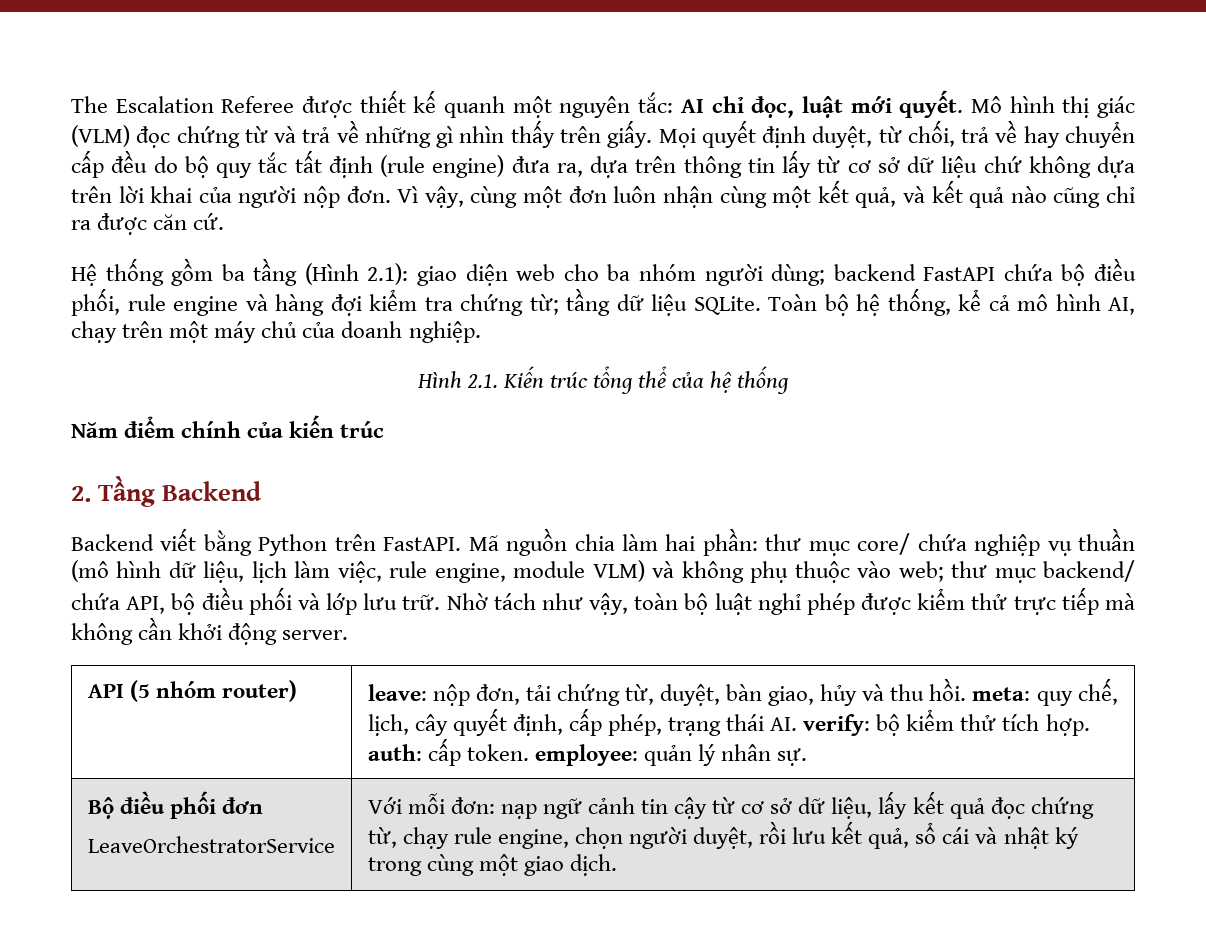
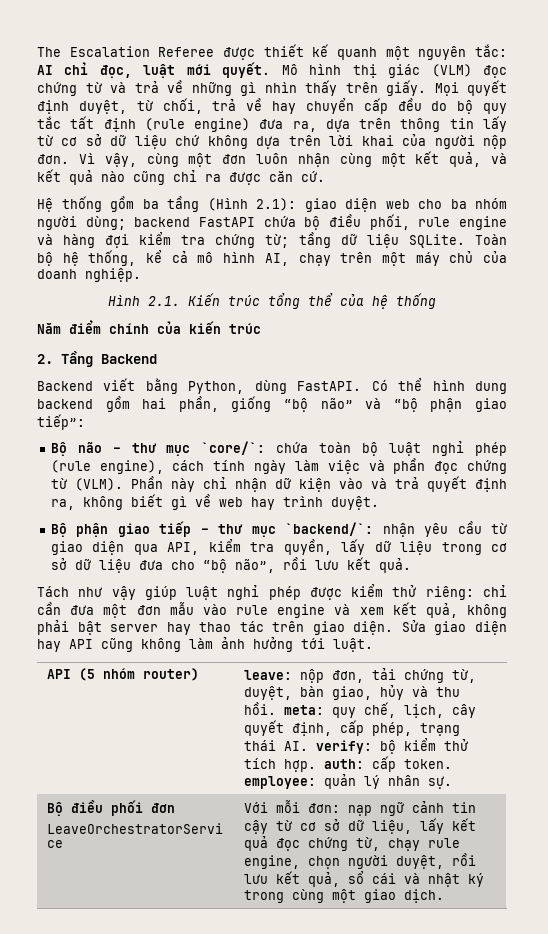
- Backend viết bằng Python trên FastAPI. Mã nguồn chia làm hai phần: thư mục core/ chứa nghiệp vụ thuần (mô hình dữ liệu, lịch làm việc, rule engine, module VLM) và không phụ thuộc vào web; thư mục backend/ chứa API, bộ điều phối và lớp lưu trữ. Nhờ tách như vậy, toàn bộ luật nghỉ phép được kiểm thử trực tiếp mà không cần khởi động server.
+ Backend viết bằng Python, dùng FastAPI. Có thể hình dung backend gồm hai phần, giống “bộ não” và “bộ phận giao tiếp”:
+ Bộ não – thư mục `core/`: chứa toàn bộ luật nghỉ phép (rule engine), cách tính ngày làm việc và phần đọc chứng từ (VLM). Phần này chỉ nhận dữ kiện vào và trả quyết định ra, không biết gì về web hay trình duyệt.
+ Bộ phận giao tiếp – thư mục `backend/`: nhận yêu cầu từ giao diện qua API, kiểm tra quyền, lấy dữ liệu trong cơ sở dữ liệu đưa cho “bộ não”, rồi lưu kết quả.
+ Tách như vậy giúp luật nghỉ phép được kiểm thử riêng: chỉ cần đưa một đơn mẫu vào rule engine và xem kết quả, không phải bật server hay thao tác trên giao diện. Sửa giao diện hay API cũng không làm ảnh hưởng tới luật.

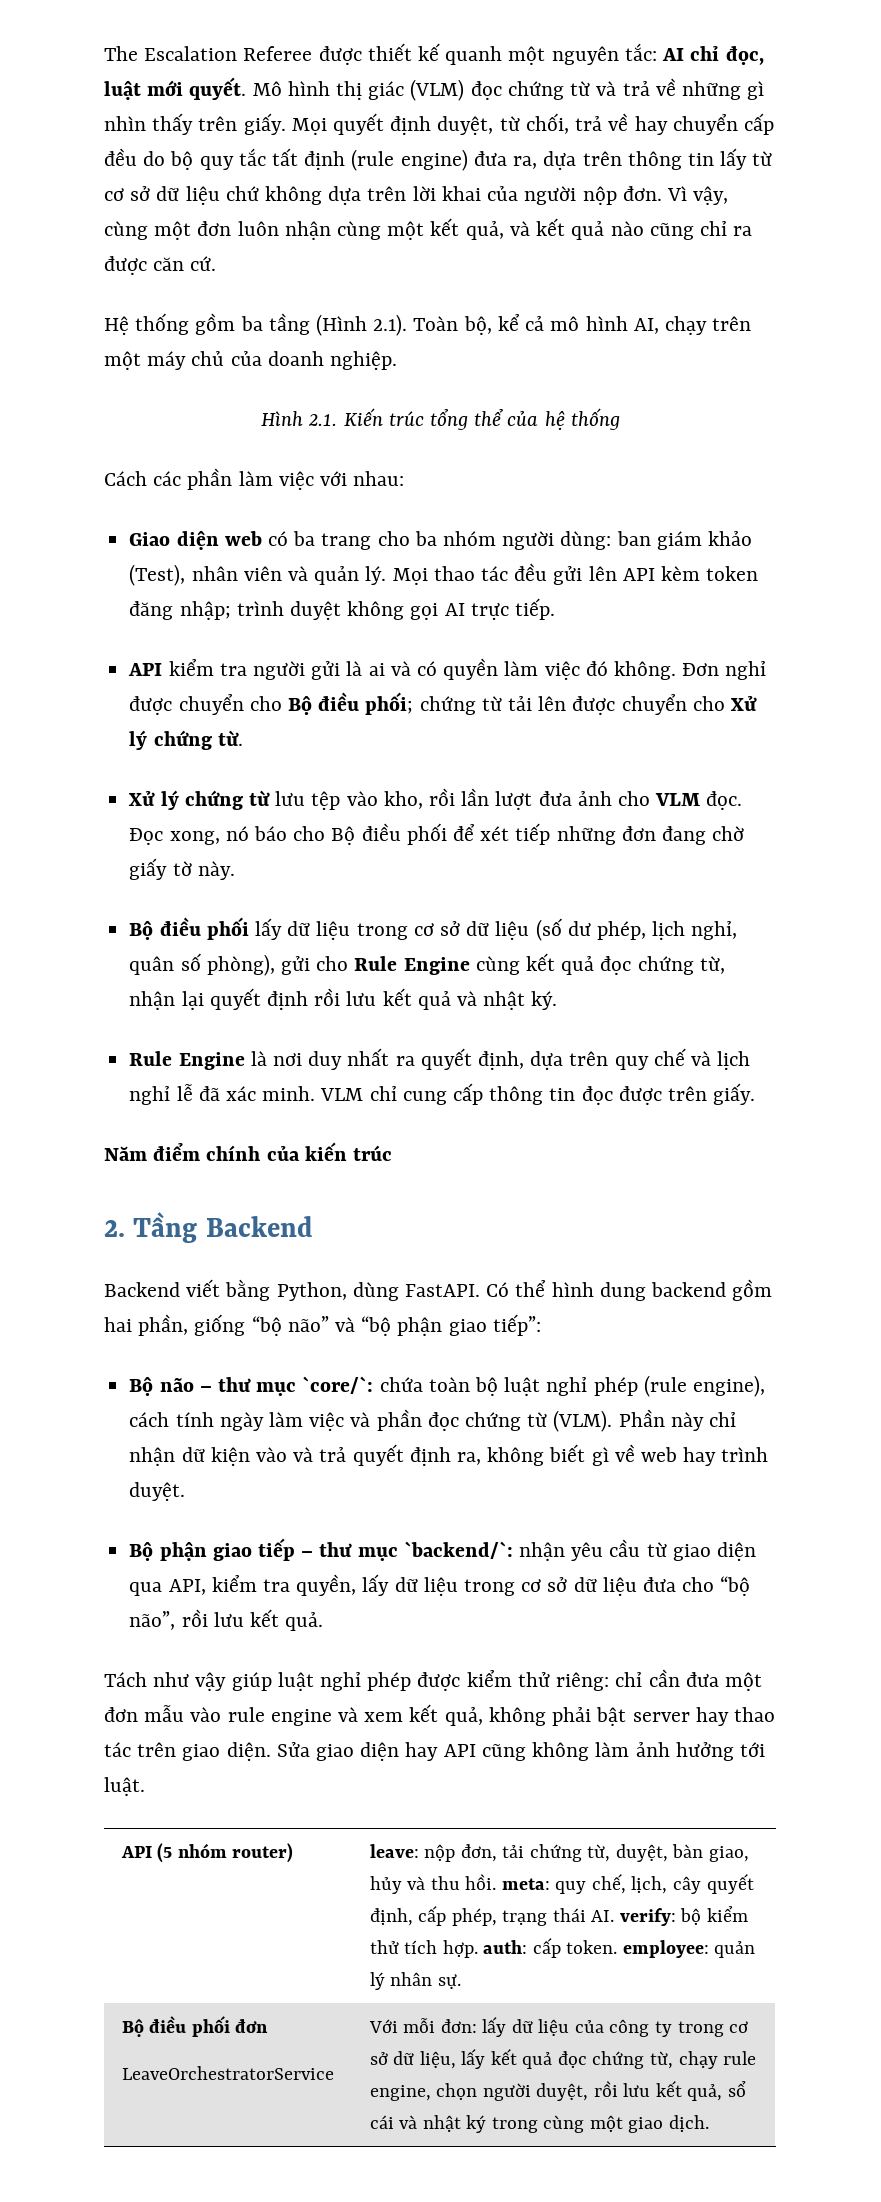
- Hệ thống gồm ba tầng (Hình 2.1): giao diện web cho ba nhóm người dùng; backend FastAPI chứa bộ điều phối, rule engine và hàng đợi kiểm tra chứng từ; tầng dữ liệu SQLite. Toàn bộ hệ thống, kể cả mô hình AI, chạy trên một máy chủ của doanh nghiệp.
+ Hệ thống gồm ba tầng (Hình 2.1). Toàn bộ, kể cả mô hình AI, chạy trên một máy chủ của doanh nghiệp.
+ Cách các phần làm việc với nhau:
+ Giao diện web có ba trang cho ba nhóm người dùng: ban giám khảo (Test), nhân viên và quản lý. Mọi thao tác đều gửi lên API kèm token đăng nhập; trình duyệt không gọi AI trực tiếp.
+ API kiểm tra người gửi là ai và có quyền làm việc đó không. Đơn nghỉ được chuyển cho Bộ điều phối; chứng từ tải lên được chuyển cho Xử lý chứng từ.
+ Xử lý chứng từ lưu tệp vào kho, rồi lần lượt đưa ảnh cho VLM đọc. Đọc xong, nó báo cho Bộ điều phối để xét tiếp những đơn đang chờ giấy tờ này.
+ Bộ điều phối lấy dữ liệu trong cơ sở dữ liệu (số dư phép, lịch nghỉ, quân số phòng), gửi cho Rule Engine cùng kết quả đọc chứng từ, nhận lại quyết định rồi lưu kết quả và nhật ký.
+ Rule Engine là nơi duy nhất ra quyết định, dựa trên quy chế và lịch nghỉ lễ đã xác minh. VLM chỉ cung cấp thông tin đọc được trên giấy.
- Với mỗi đơn: nạp ngữ cảnh tin cậy từ cơ sở dữ liệu, lấy kết quả đọc chứng từ, chạy rule engine, chọn người duyệt, rồi lưu kết quả, sổ cái và nhật ký trong cùng một giao dịch.
+ Với mỗi đơn: lấy dữ liệu của công ty trong cơ sở dữ liệu, lấy kết quả đọc chứng từ, chạy rule engine, chọn người duyệt, rồi lưu kết quả, sổ cái và nhật ký trong cùng một giao dịch.

